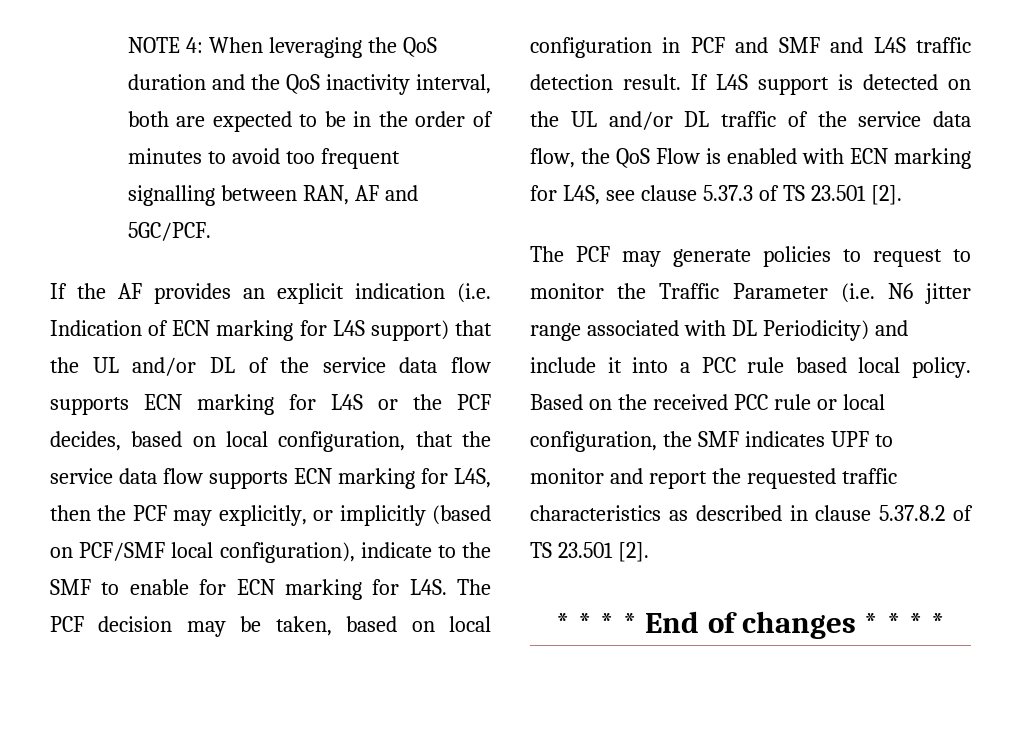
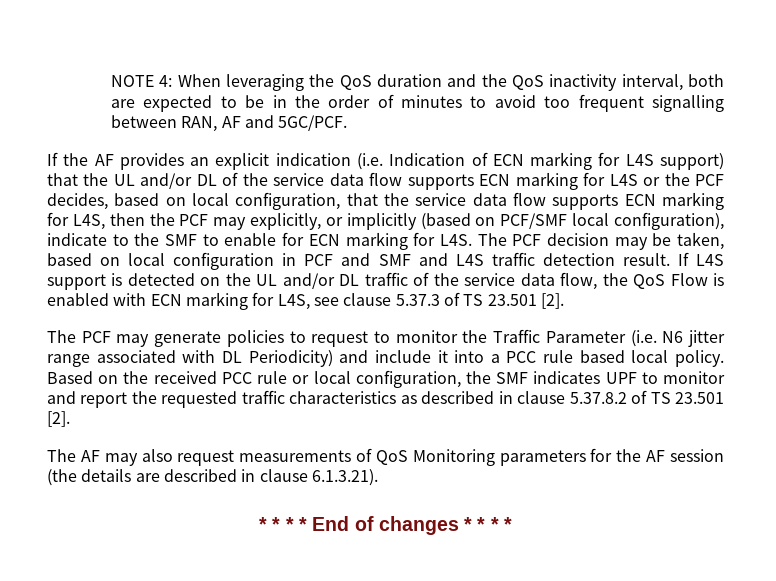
+ The AF may also request measurements of QoS Monitoring parameters for the AF session (the details are described in clause 6.1.3.21).

